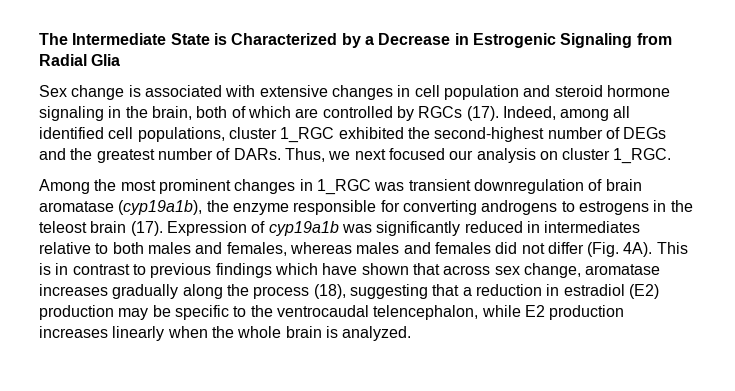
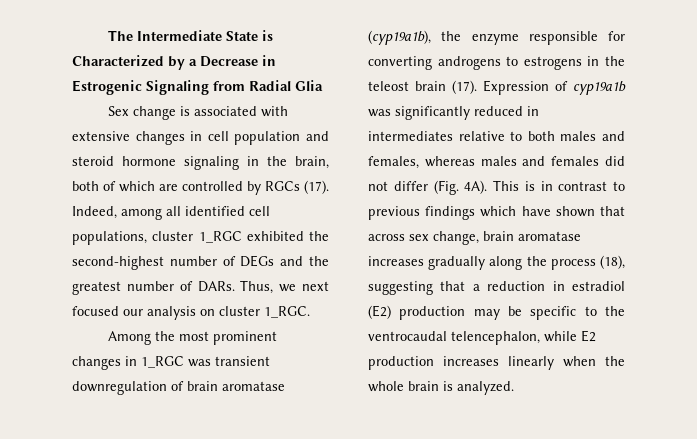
- This is in contrast to previous findings which have shown that across sex change, aromatase increases gradually along the process (18), suggesting that a reduction in estradiol (E2) production may be specific to the ventrocaudal telencephalon, while E2 production increases linearly when the whole brain is analyzed.
+ This is in contrast to previous findings which have shown that across sex change, brain aromatase increases gradually along the process (18), suggesting that a reduction in estradiol (E2) production may be specific to the ventrocaudal telencephalon, while E2 production increases linearly when the whole brain is analyzed.

